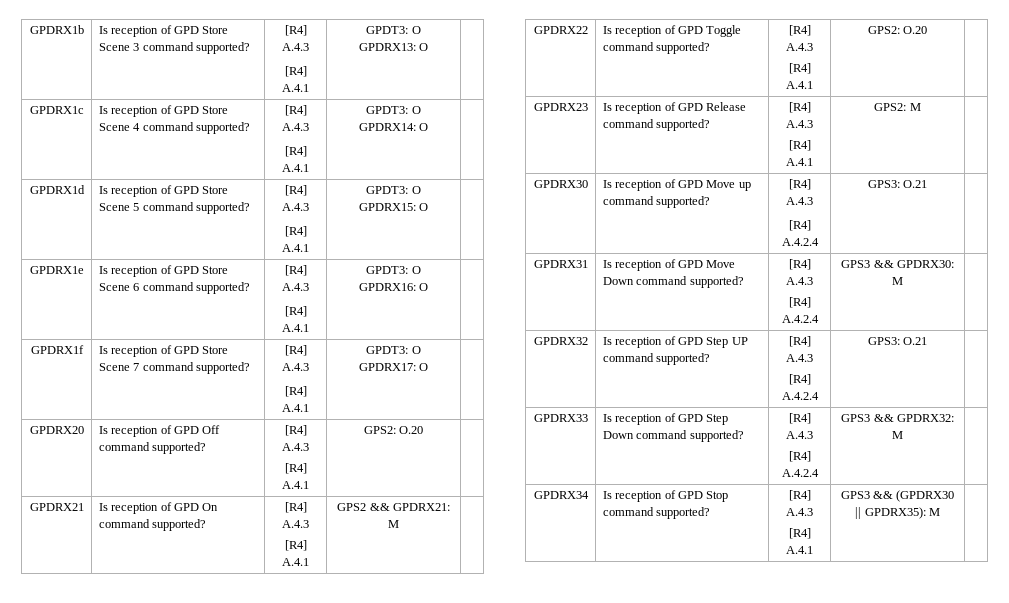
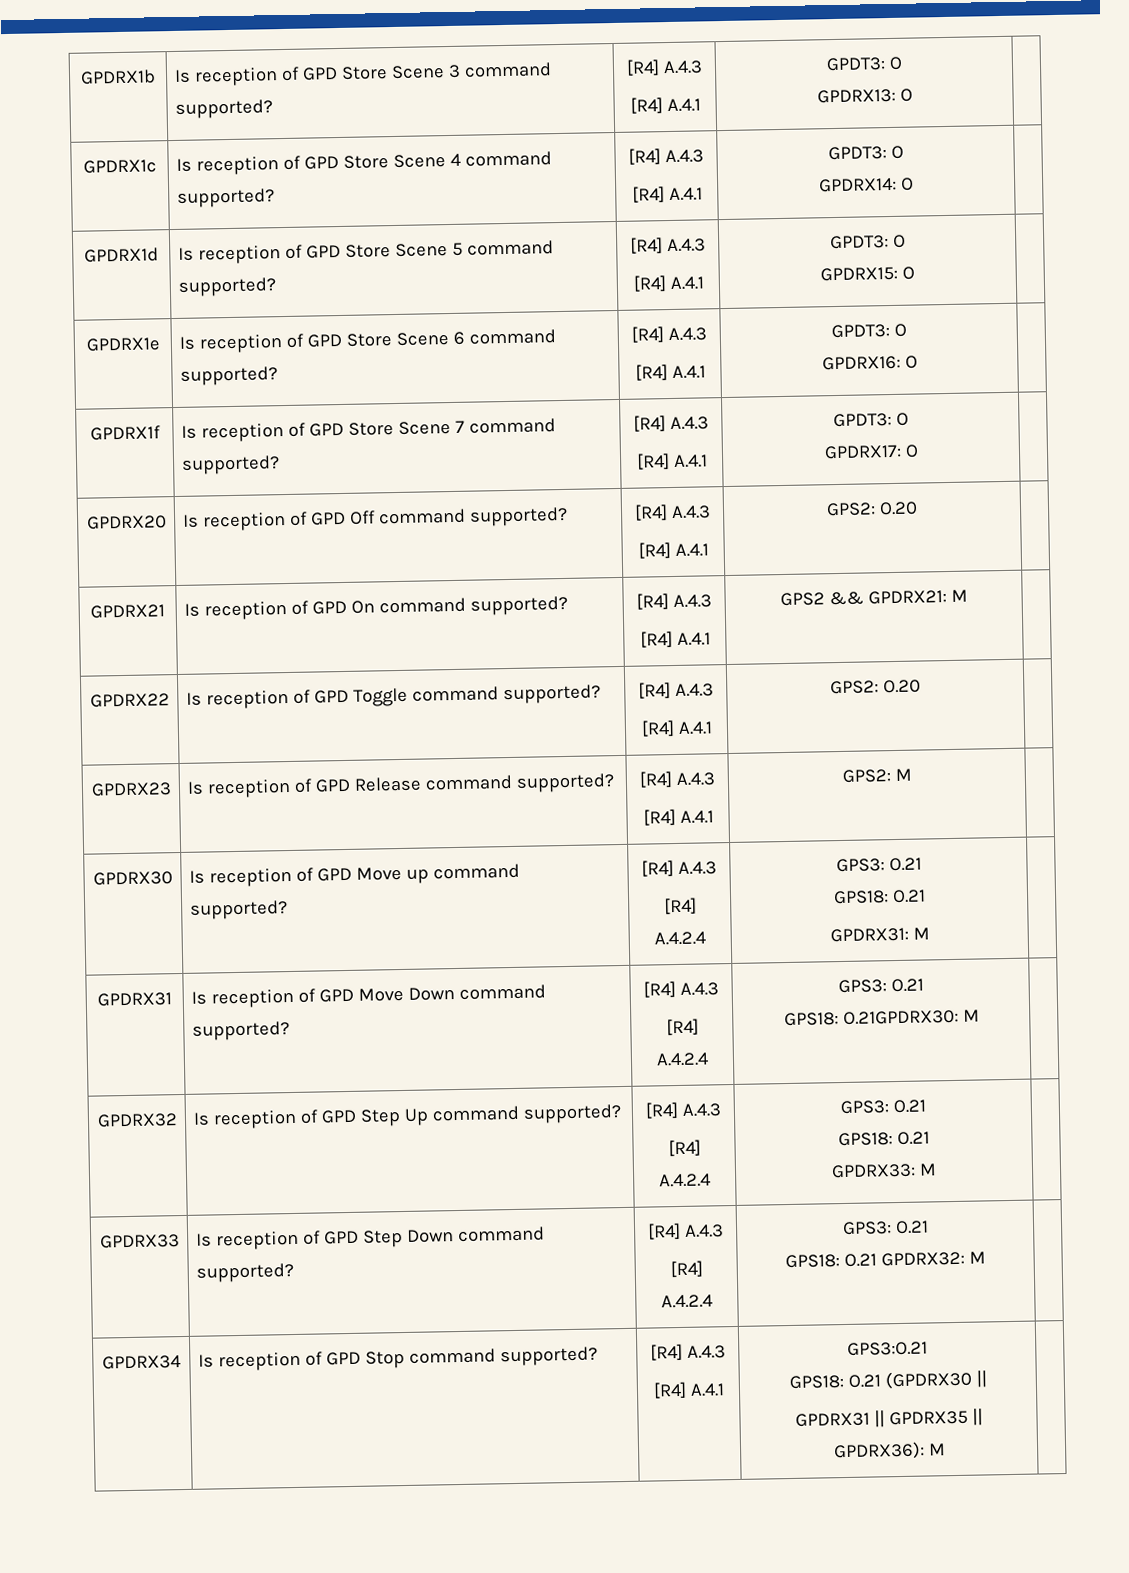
  GPDRX30 | Is reception of GPD Move up command supported? | [R4] A.4.3
- [R4] A.4.2.4 | GPS3: O.21 |
+ [R4] A.4.2.4 | GPS3: O.21
+ GPS18: O.21
+ GPDRX31: M |
  GPDRX31 | Is reception of GPD Move Down command supported? | [R4] A.4.3
- [R4] A.4.2.4 | GPS3 && GPDRX30: M |
+ [R4] A.4.2.4 | GPS3: O.21
+ GPS18: O.21GPDRX30: M |
- GPDRX32 | Is reception of GPD Step UP command supported? | [R4] A.4.3
- [R4] A.4.2.4 | GPS3: O.21 |
+ GPDRX32 | Is reception of GPD Step Up command supported? | [R4] A.4.3
+ [R4] A.4.2.4 | GPS3: O.21
+ GPS18: O.21
+ GPDRX33: M |
  GPDRX33 | Is reception of GPD Step Down command supported? | [R4] A.4.3
- [R4] A.4.2.4 | GPS3 && GPDRX32: M |
+ [R4] A.4.2.4 | GPS3: O.21
+ GPS18: O.21 GPDRX32: M |
  GPDRX34 | Is reception of GPD Stop command supported? | [R4] A.4.3
- [R4] A.4.1 | GPS3 && (GPDRX30 || GPDRX35): M |
+ [R4] A.4.1 | GPS3:O.21
+ GPS18: O.21 (GPDRX30 ||
+ GPDRX31 || GPDRX35 || GPDRX36): M |

